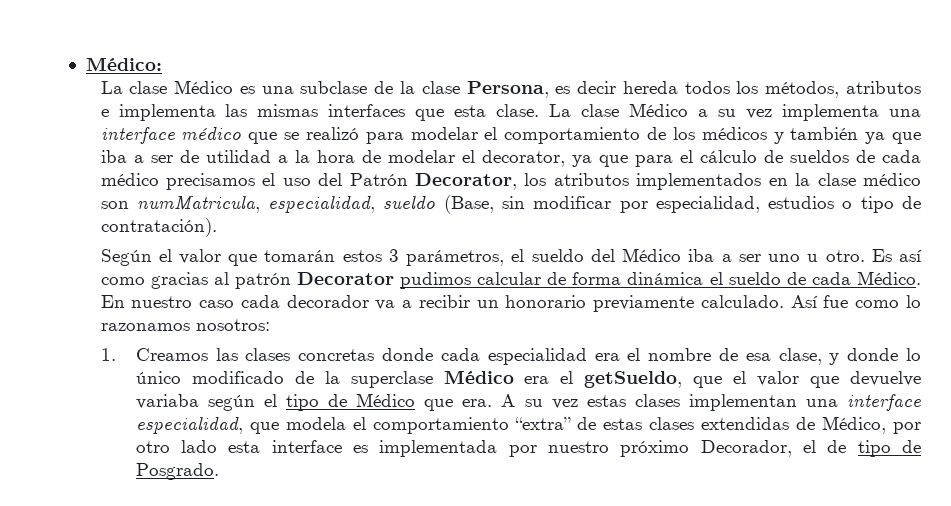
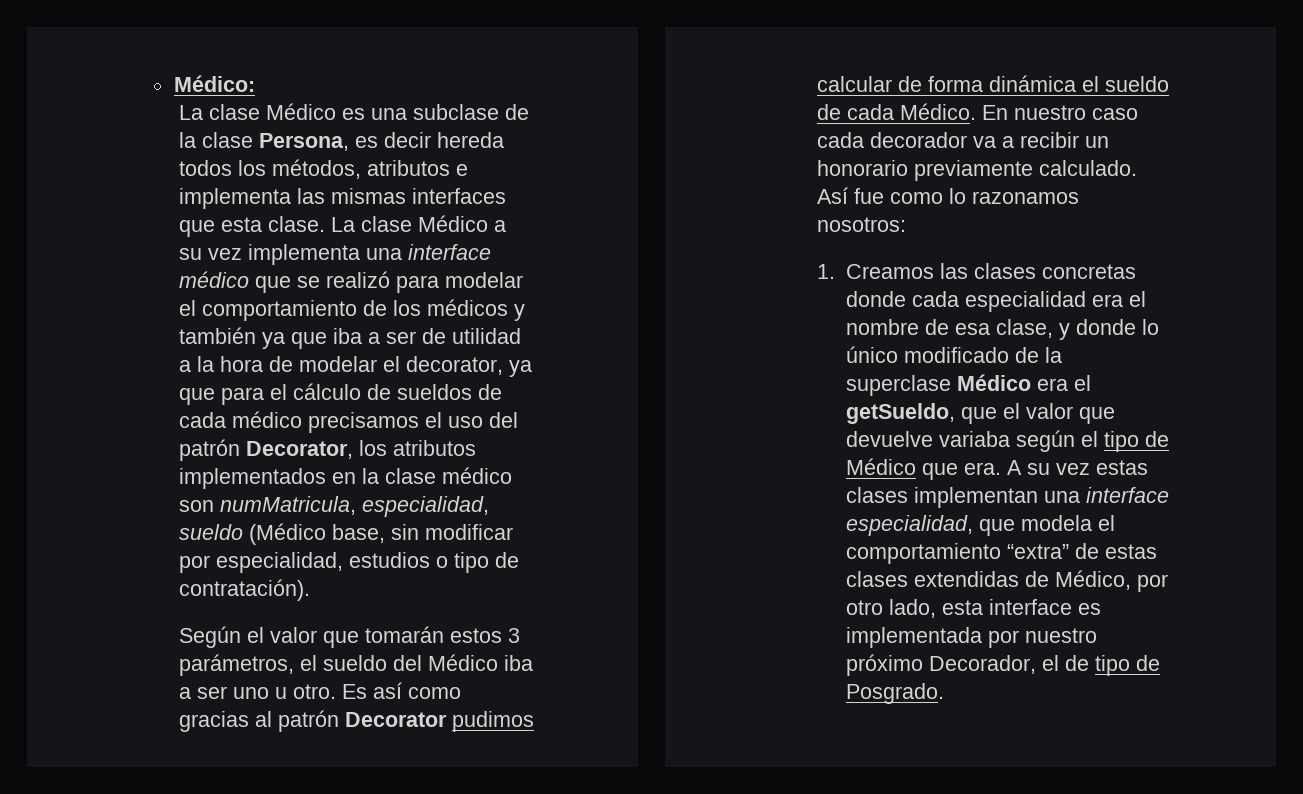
- La clase Médico a su vez implementa una interface médico que se realizó para modelar el comportamiento de los médicos y también ya que iba a ser de utilidad a la hora de modelar el decorator, ya que para el cálculo de sueldos de cada médico precisamos el uso del Patrón Decorator, los atributos implementados en la clase médico son numMatricula, especialidad, sueldo (Base, sin modificar por especialidad, estudios o tipo de contratación).
+ La clase Médico a su vez implementa una interface médico que se realizó para modelar el comportamiento de los médicos y también ya que iba a ser de utilidad a la hora de modelar el decorator, ya que para el cálculo de sueldos de cada médico precisamos el uso del patrón Decorator, los atributos implementados en la clase médico son numMatricula, especialidad, sueldo (Médico base, sin modificar por especialidad, estudios o tipo de contratación).
- A su vez estas clases implementan una interface especialidad, que modela el comportamiento “extra” de estas clases extendidas de Médico, por otro lado esta interface es implementada por nuestro próximo Decorador, el de tipo de Posgrado.
+ A su vez estas clases implementan una interface especialidad, que modela el comportamiento “extra” de estas clases extendidas de Médico, por otro lado, esta interface es implementada por nuestro próximo Decorador, el de tipo de Posgrado.

